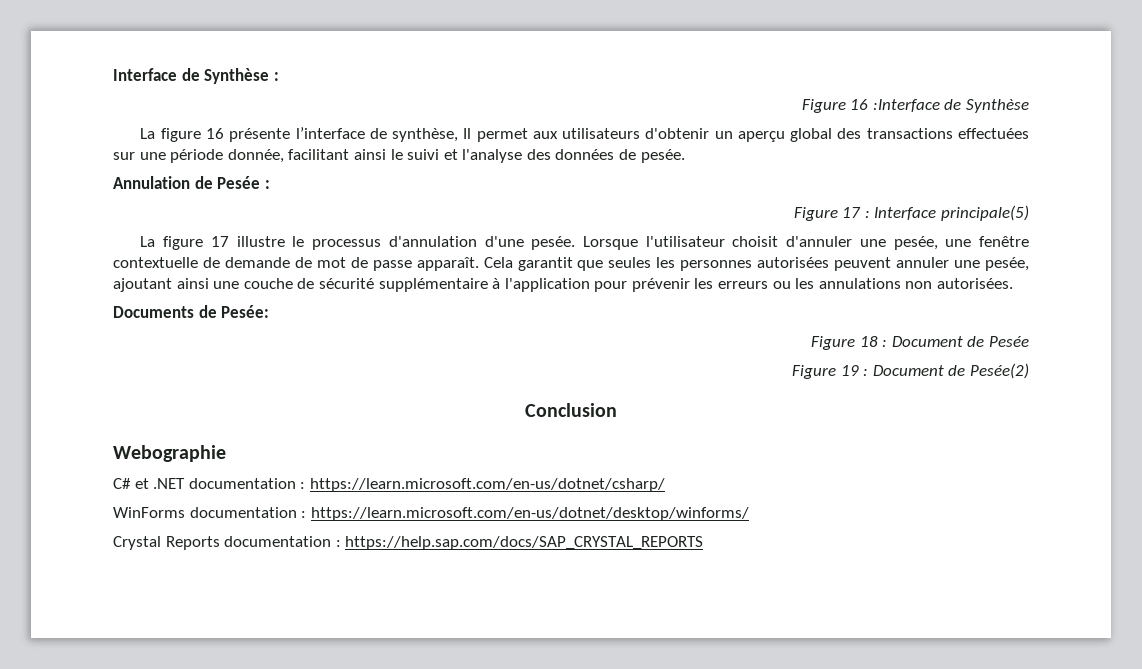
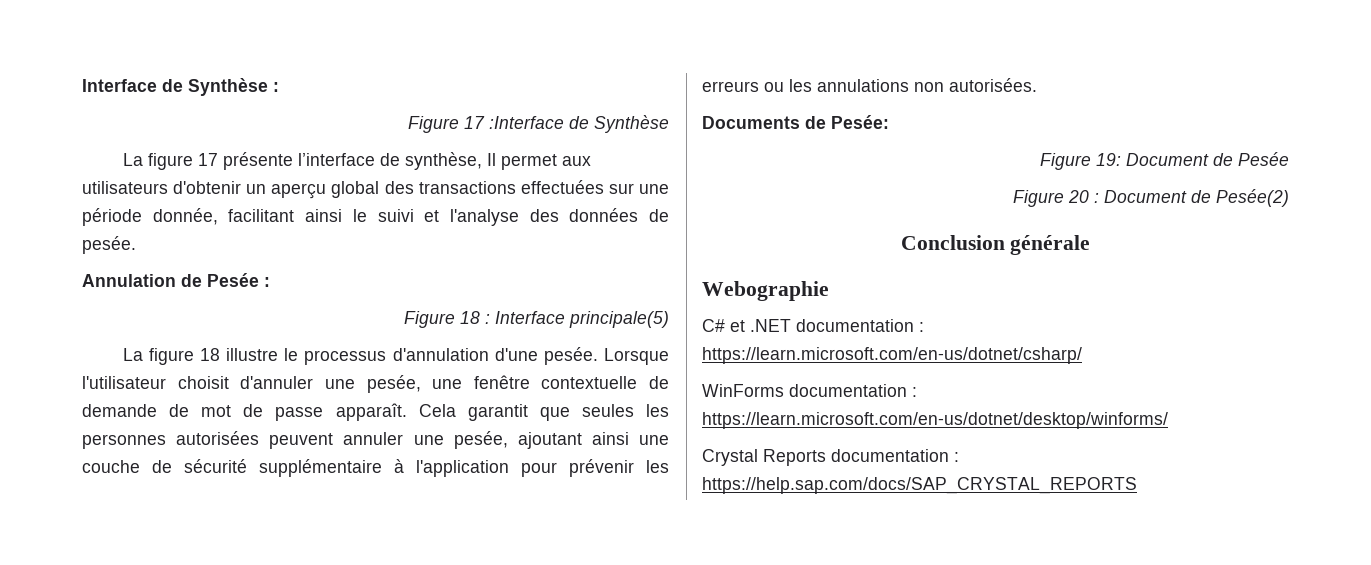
- Figure 16 :Interface de Synthèse
+ Figure 17 :Interface de Synthèse
- La figure 16 présente l’interface de synthèse, Il permet aux utilisateurs d'obtenir un aperçu global des transactions effectuées sur une période donnée, facilitant ainsi le suivi et l'analyse des données de pesée.
+ La figure 17 présente l’interface de synthèse, Il permet aux utilisateurs d'obtenir un aperçu global des transactions effectuées sur une période donnée, facilitant ainsi le suivi et l'analyse des données de pesée.
- Figure 17 : Interface principale(5)
+ Figure 18 : Interface principale(5)
- La figure 17 illustre le processus d'annulation d'une pesée.
+ La figure 18 illustre le processus d'annulation d'une pesée.
- Figure 18 : Document de Pesée
+ Figure 19: Document de Pesée
- Figure 19 : Document de Pesée(2)
+ Figure 20 : Document de Pesée(2)
- Conclusion
+ Conclusion générale

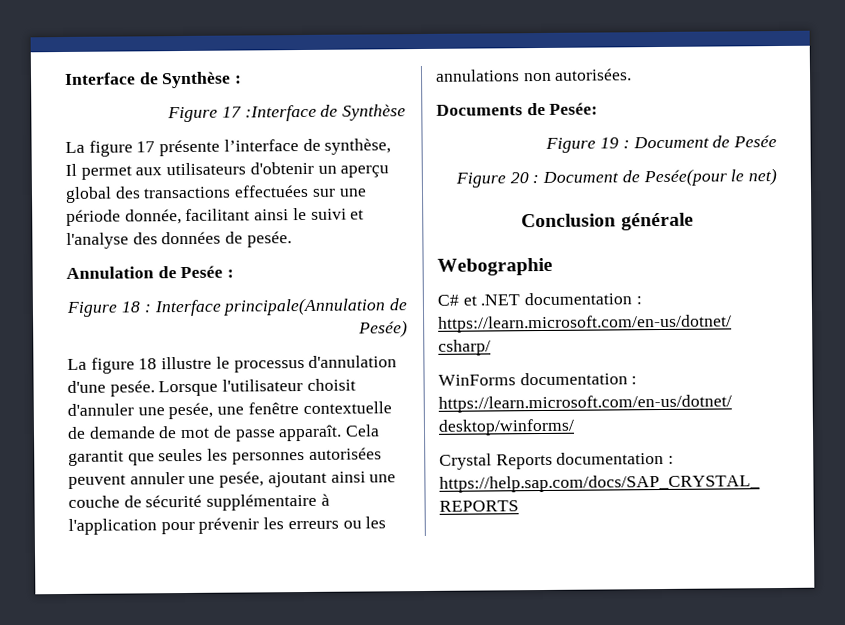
- Figure 18 : Interface principale(5)
+ Figure 18 : Interface principale(Annulation de Pesée)
- Figure 19: Document de Pesée
+ Figure 19 : Document de Pesée
- Figure 20 : Document de Pesée(2)
+ Figure 20 : Document de Pesée(pour le net)

